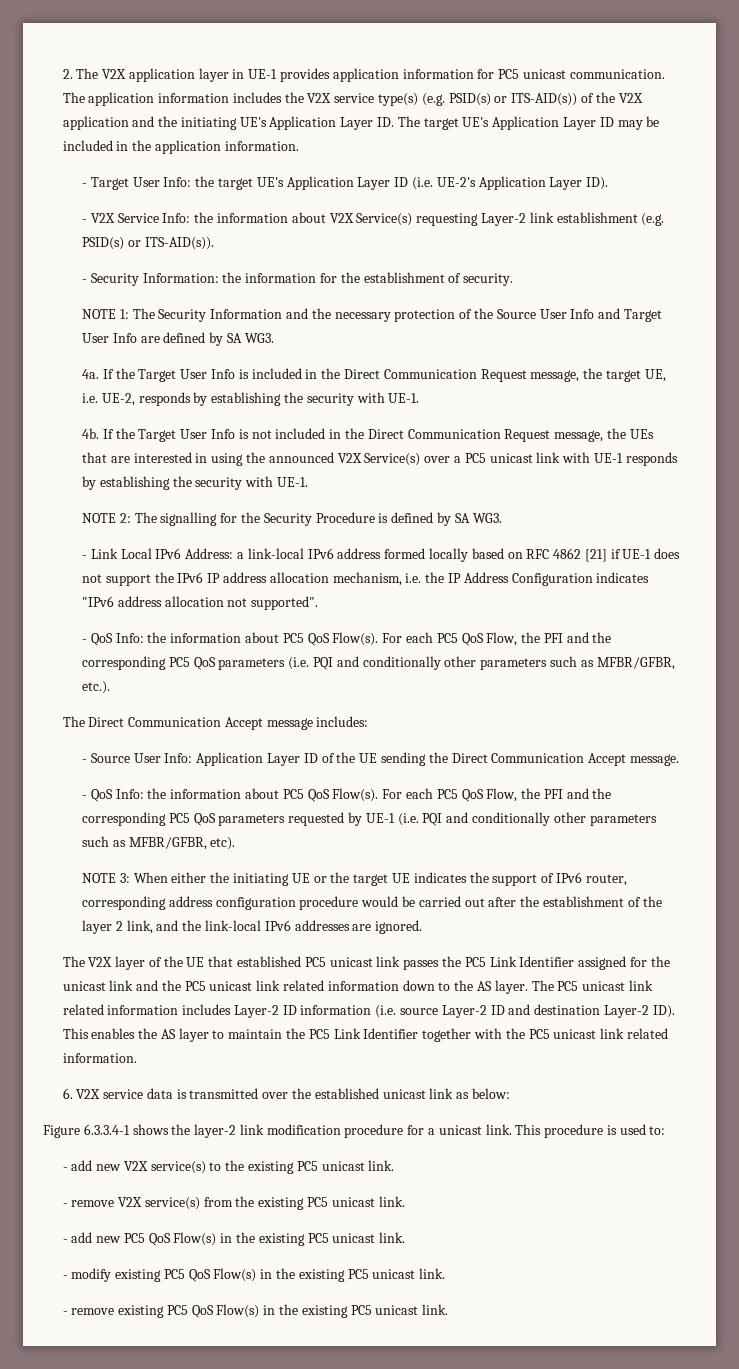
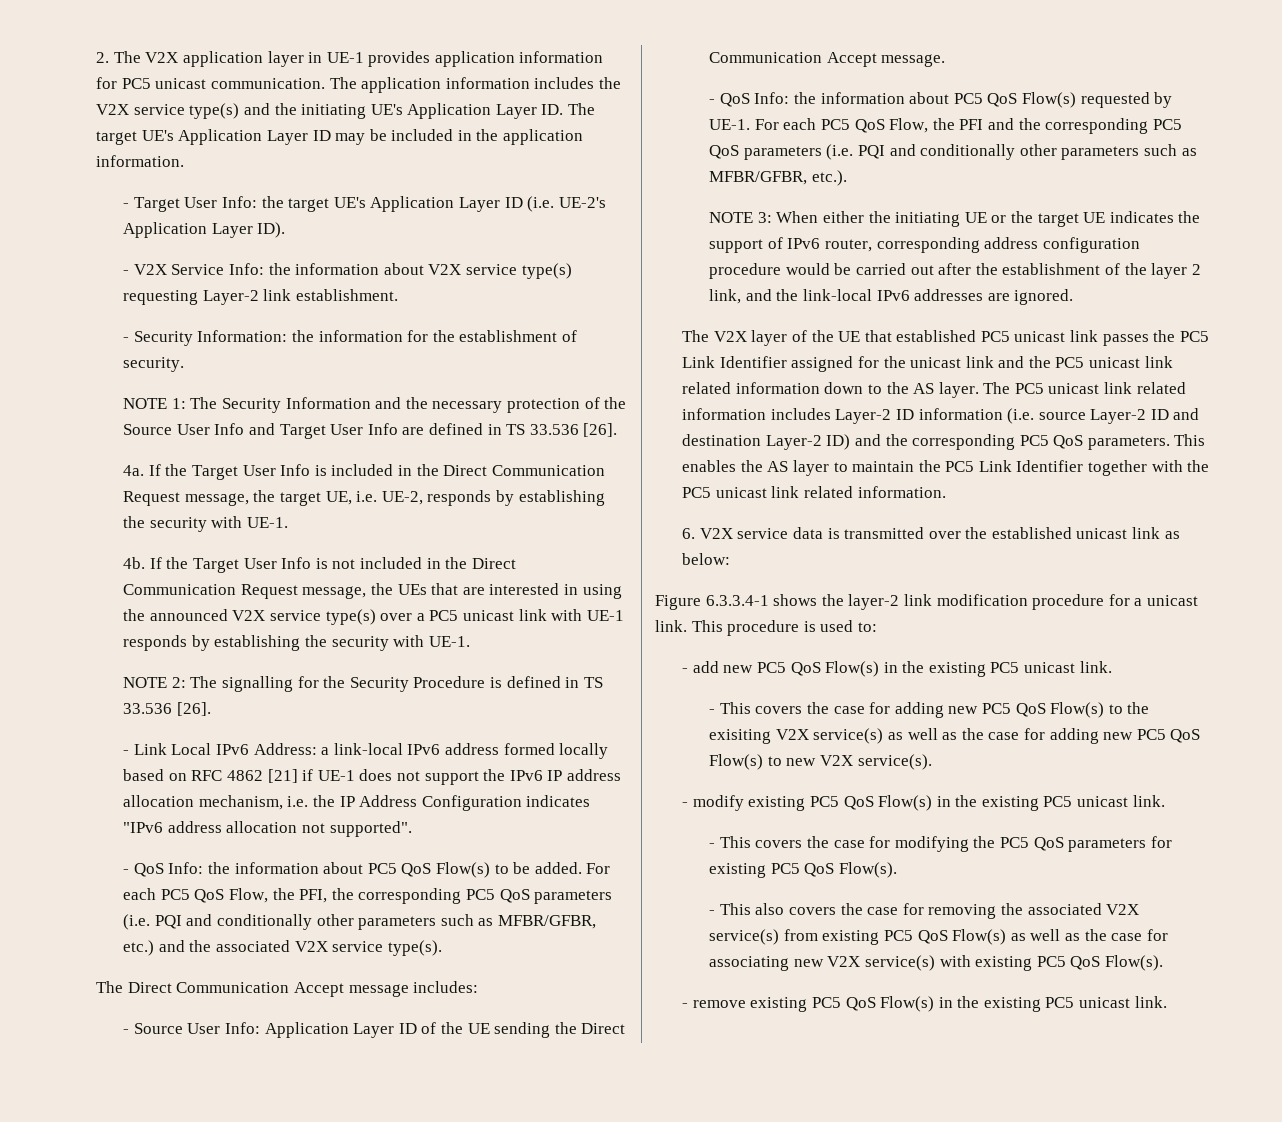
- The application information includes the V2X service type(s) (e.g. PSID(s) or ITS-AID(s)) of the V2X application and the initiating UE's Application Layer ID. The target UE's Application Layer ID may be included in the application information.
+ The application information includes the V2X service type(s) and the initiating UE's Application Layer ID. The target UE's Application Layer ID may be included in the application information.
- - V2X Service Info: the information about V2X Service(s) requesting Layer-2 link establishment (e.g. PSID(s) or ITS-AID(s)).
+ - V2X Service Info: the information about V2X service type(s) requesting Layer-2 link establishment.
- NOTE 1: The Security Information and the necessary protection of the Source User Info and Target User Info are defined by SA WG3.
+ NOTE 1: The Security Information and the necessary protection of the Source User Info and Target User Info are defined in TS 33.536 [26].
- If the Target User Info is not included in the Direct Communication Request message, the UEs that are interested in using the announced V2X Service(s) over a PC5 unicast link with UE-1 responds by establishing the security with UE-1.
+ If the Target User Info is not included in the Direct Communication Request message, the UEs that are interested in using the announced V2X service type(s) over a PC5 unicast link with UE-1 responds by establishing the security with UE-1.
- NOTE 2: The signalling for the Security Procedure is defined by SA WG3.
+ NOTE 2: The signalling for the Security Procedure is defined in TS 33.536 [26].
- - QoS Info: the information about PC5 QoS Flow(s). For each PC5 QoS Flow, the PFI and the corresponding PC5 QoS parameters (i.e. PQI and conditionally other parameters such as MFBR/GFBR, etc.).
+ - QoS Info: the information about PC5 QoS Flow(s) to be added. For each PC5 QoS Flow, the PFI, the corresponding PC5 QoS parameters (i.e. PQI and conditionally other parameters such as MFBR/GFBR, etc.) and the associated V2X service type(s).
  - Source User Info: Application Layer ID of the UE sending the Direct Communication Accept message.
- - QoS Info: the information about PC5 QoS Flow(s).
+ - QoS Info: the information about PC5 QoS Flow(s) requested by UE-1.
- For each PC5 QoS Flow, the PFI and the corresponding PC5 QoS parameters requested by UE-1 (i.e. PQI and conditionally other parameters such as MFBR/GFBR, etc).
+ For each PC5 QoS Flow, the PFI and the corresponding PC5 QoS parameters (i.e. PQI and conditionally other parameters such as MFBR/GFBR, etc.).
- The PC5 unicast link related information includes Layer-2 ID information (i.e. source Layer-2 ID and destination Layer-2 ID). This enables the AS layer to maintain the PC5 Link Identifier together with the PC5 unicast link related information.
+ The PC5 unicast link related information includes Layer-2 ID information (i.e. source Layer-2 ID and destination Layer-2 ID) and the corresponding PC5 QoS parameters. This enables the AS layer to maintain the PC5 Link Identifier together with the PC5 unicast link related information.
- - add new V2X service(s) to the existing PC5 unicast link.
- - remove V2X service(s) from the existing PC5 unicast link.
+ - This covers the case for adding new PC5 QoS Flow(s) to the exisiting V2X service(s) as well as the case for adding new PC5 QoS Flow(s) to new V2X service(s).
+ - This covers the case for modifying the PC5 QoS parameters for existing PC5 QoS Flow(s).
+ - This also covers the case for removing the associated V2X service(s) from existing PC5 QoS Flow(s) as well as the case for associating new V2X service(s) with existing PC5 QoS Flow(s).

